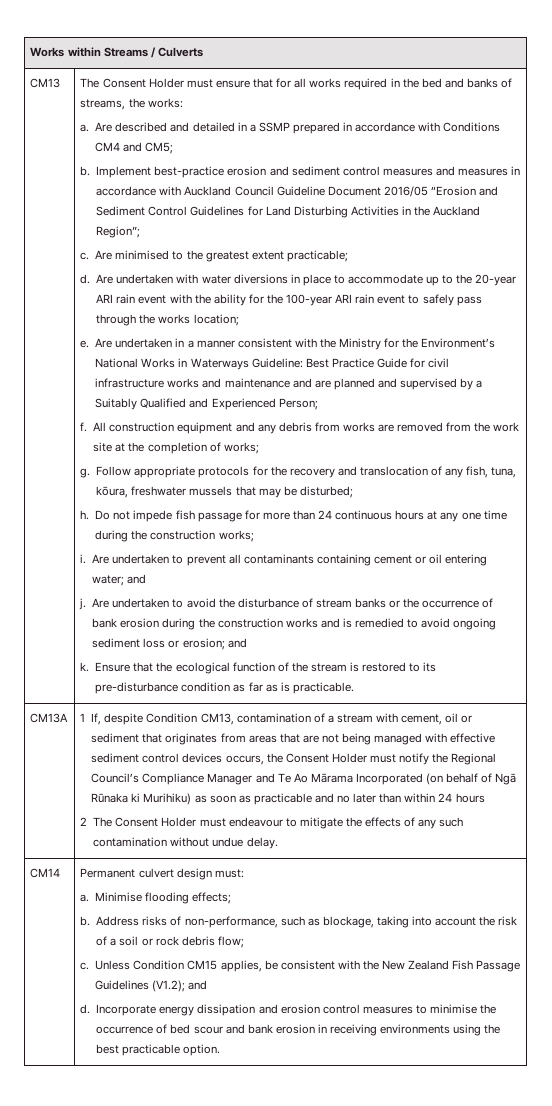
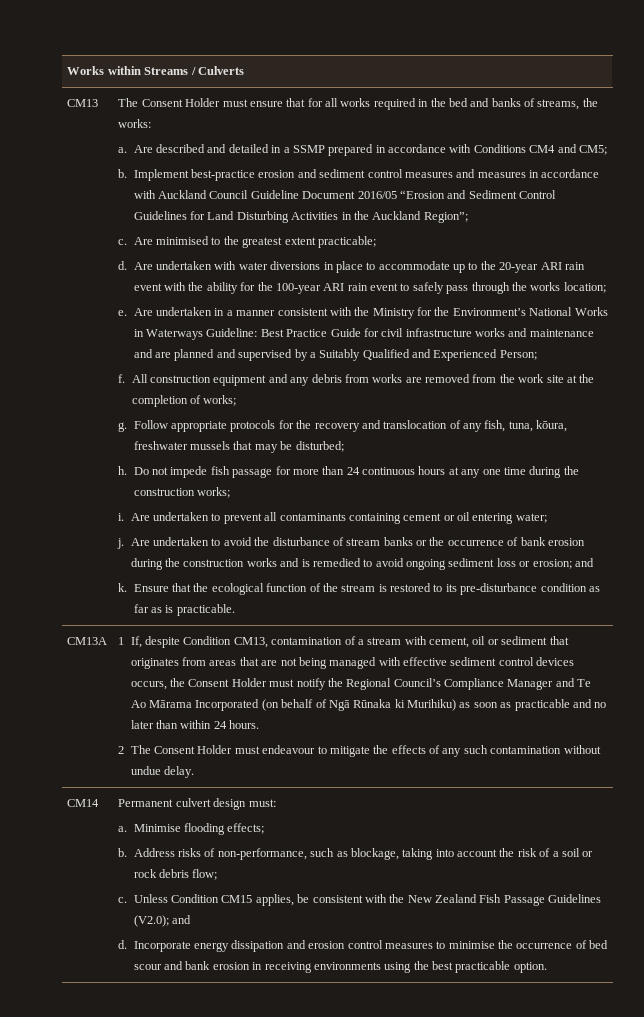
- Are undertaken to prevent all contaminants containing cement or oil entering water; and
+ Are undertaken to prevent all contaminants containing cement or oil entering water;
- 1 If, despite Condition CM13, contamination of a stream with cement, oil or sediment that originates from areas that are not being managed with effective sediment control devices occurs, the Consent Holder must notify the Regional Council’s Compliance Manager and Te Ao Mārama Incorporated (on behalf of Ngā Rūnaka ki Murihiku) as soon as practicable and no later than within 24 hours
+ 1 If, despite Condition CM13, contamination of a stream with cement, oil or sediment that originates from areas that are not being managed with effective sediment control devices occurs, the Consent Holder must notify the Regional Council’s Compliance Manager and Te Ao Mārama Incorporated (on behalf of Ngā Rūnaka ki Murihiku) as soon as practicable and no later than within 24 hours.
- Unless Condition CM15 applies, be consistent with the New Zealand Fish Passage Guidelines (V1.2); and
+ Unless Condition CM15 applies, be consistent with the New Zealand Fish Passage Guidelines (V2.0); and

